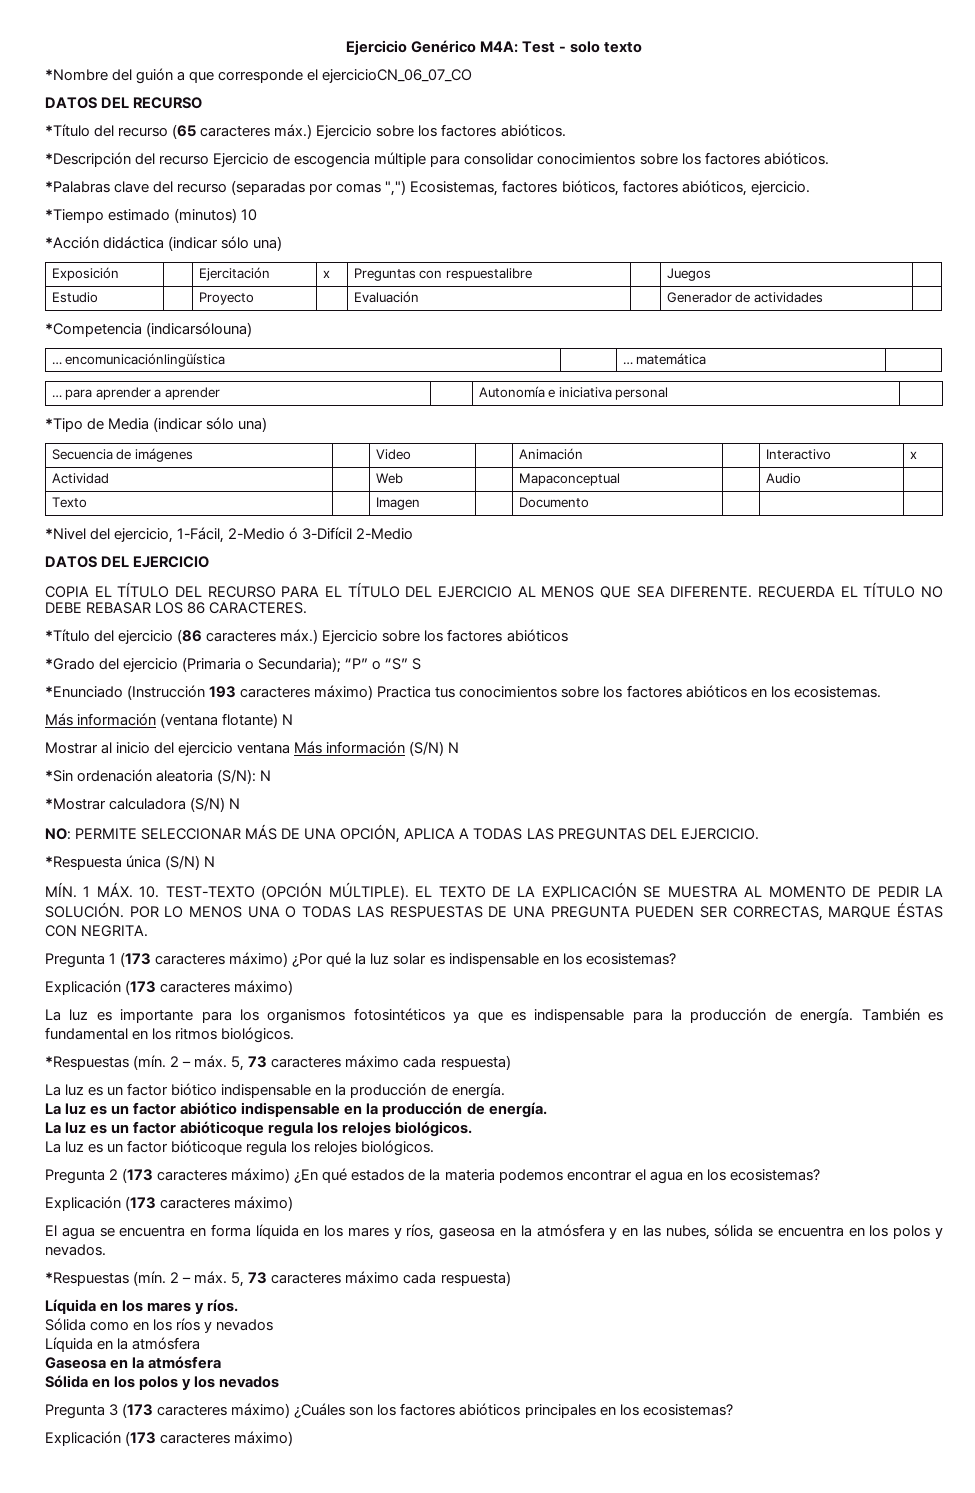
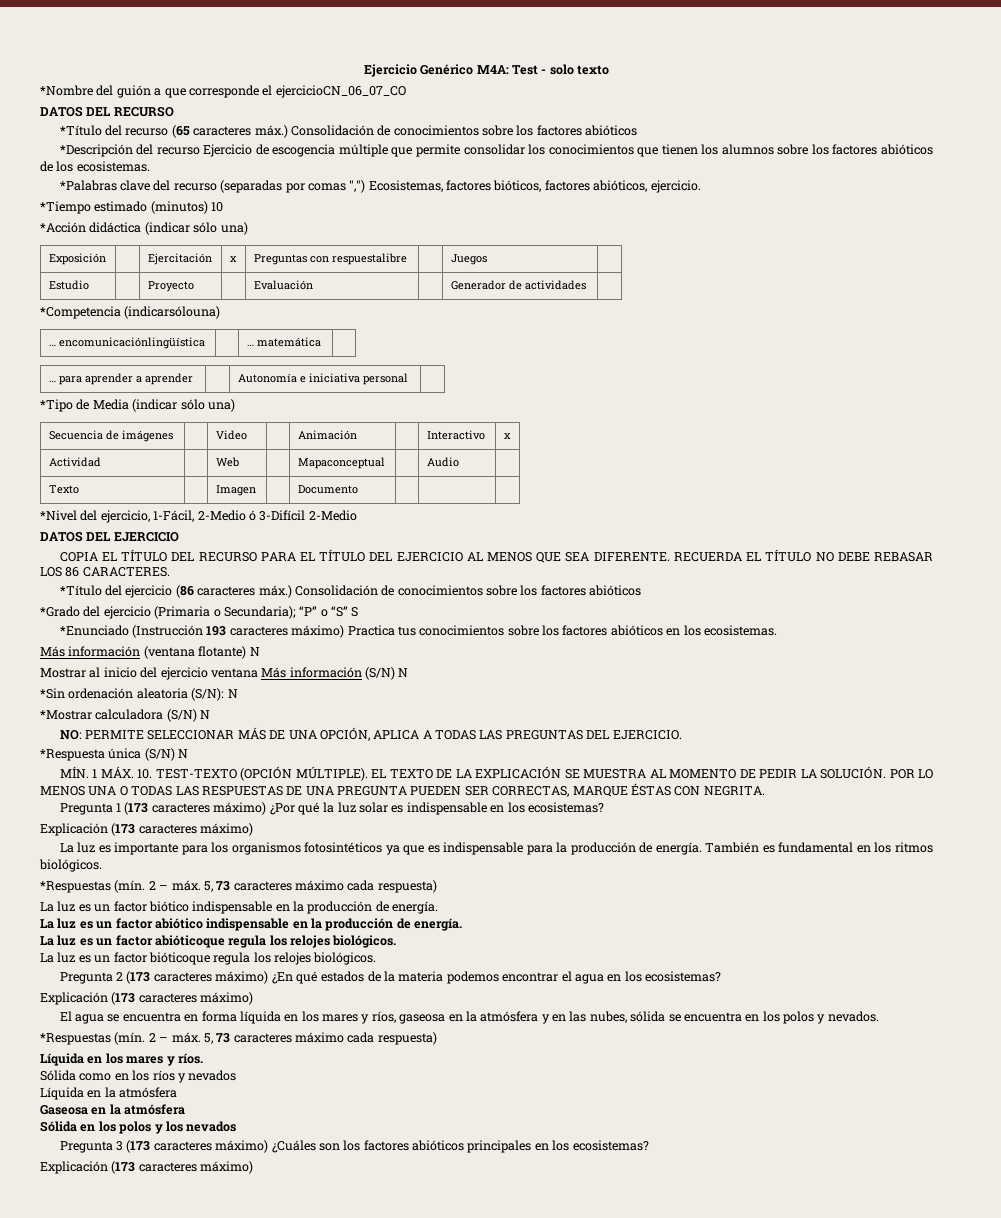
- *Título del recurso (65 caracteres máx.) Ejercicio sobre los factores abióticos.
+ *Título del recurso (65 caracteres máx.) Consolidación de conocimientos sobre los factores abióticos
- *Descripción del recurso Ejercicio de escogencia múltiple para consolidar conocimientos sobre los factores abióticos.
+ *Descripción del recurso Ejercicio de escogencia múltiple que permite consolidar los conocimientos que tienen los alumnos sobre los factores abióticos de los ecosistemas.
- *Título del ejercicio (86 caracteres máx.) Ejercicio sobre los factores abióticos
+ *Título del ejercicio (86 caracteres máx.) Consolidación de conocimientos sobre los factores abióticos

